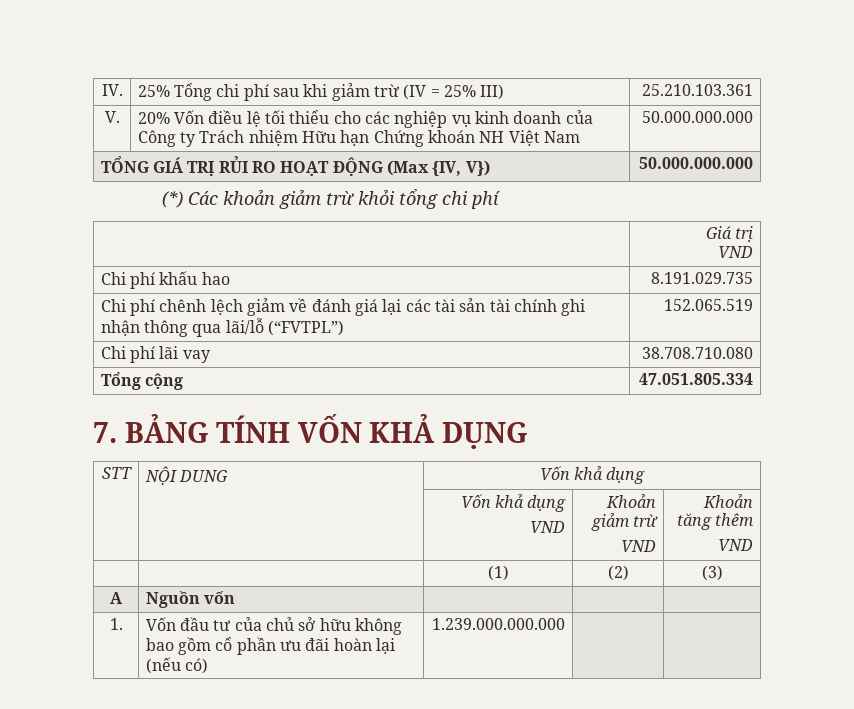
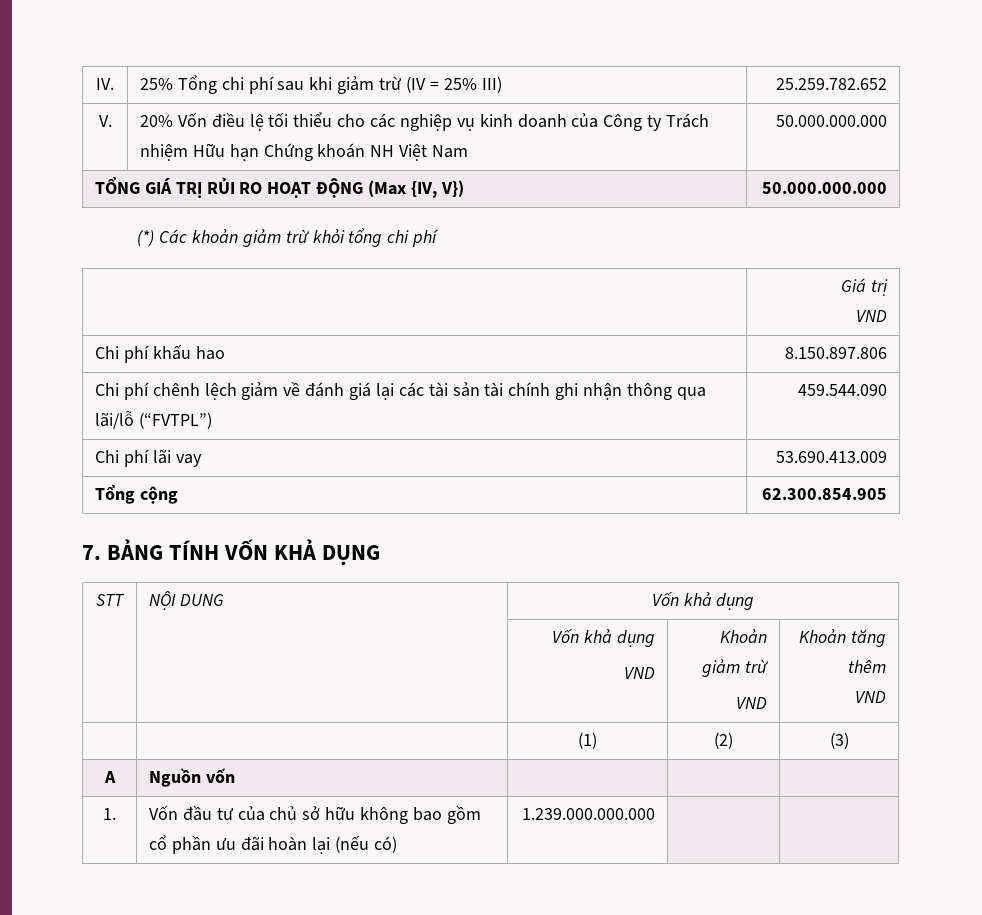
- IV. | 25% Tổng chi phí sau khi giảm trừ (IV = 25% III) | 25.210.103.361
+ IV. | 25% Tổng chi phí sau khi giảm trừ (IV = 25% III) | 25.259.782.652
- Chi phí khấu hao | 8.191.029.735
+ Chi phí khấu hao | 8.150.897.806
- Chi phí chênh lệch giảm về đánh giá lại các tài sản tài chính ghi nhận thông qua lãi/lỗ (“FVTPL”) | 152.065.519
+ Chi phí chênh lệch giảm về đánh giá lại các tài sản tài chính ghi nhận thông qua lãi/lỗ (“FVTPL”) | 459.544.090
- Chi phí lãi vay | 38.708.710.080
+ Chi phí lãi vay | 53.690.413.009
- Tổng cộng | 47.051.805.334
+ Tổng cộng | 62.300.854.905

